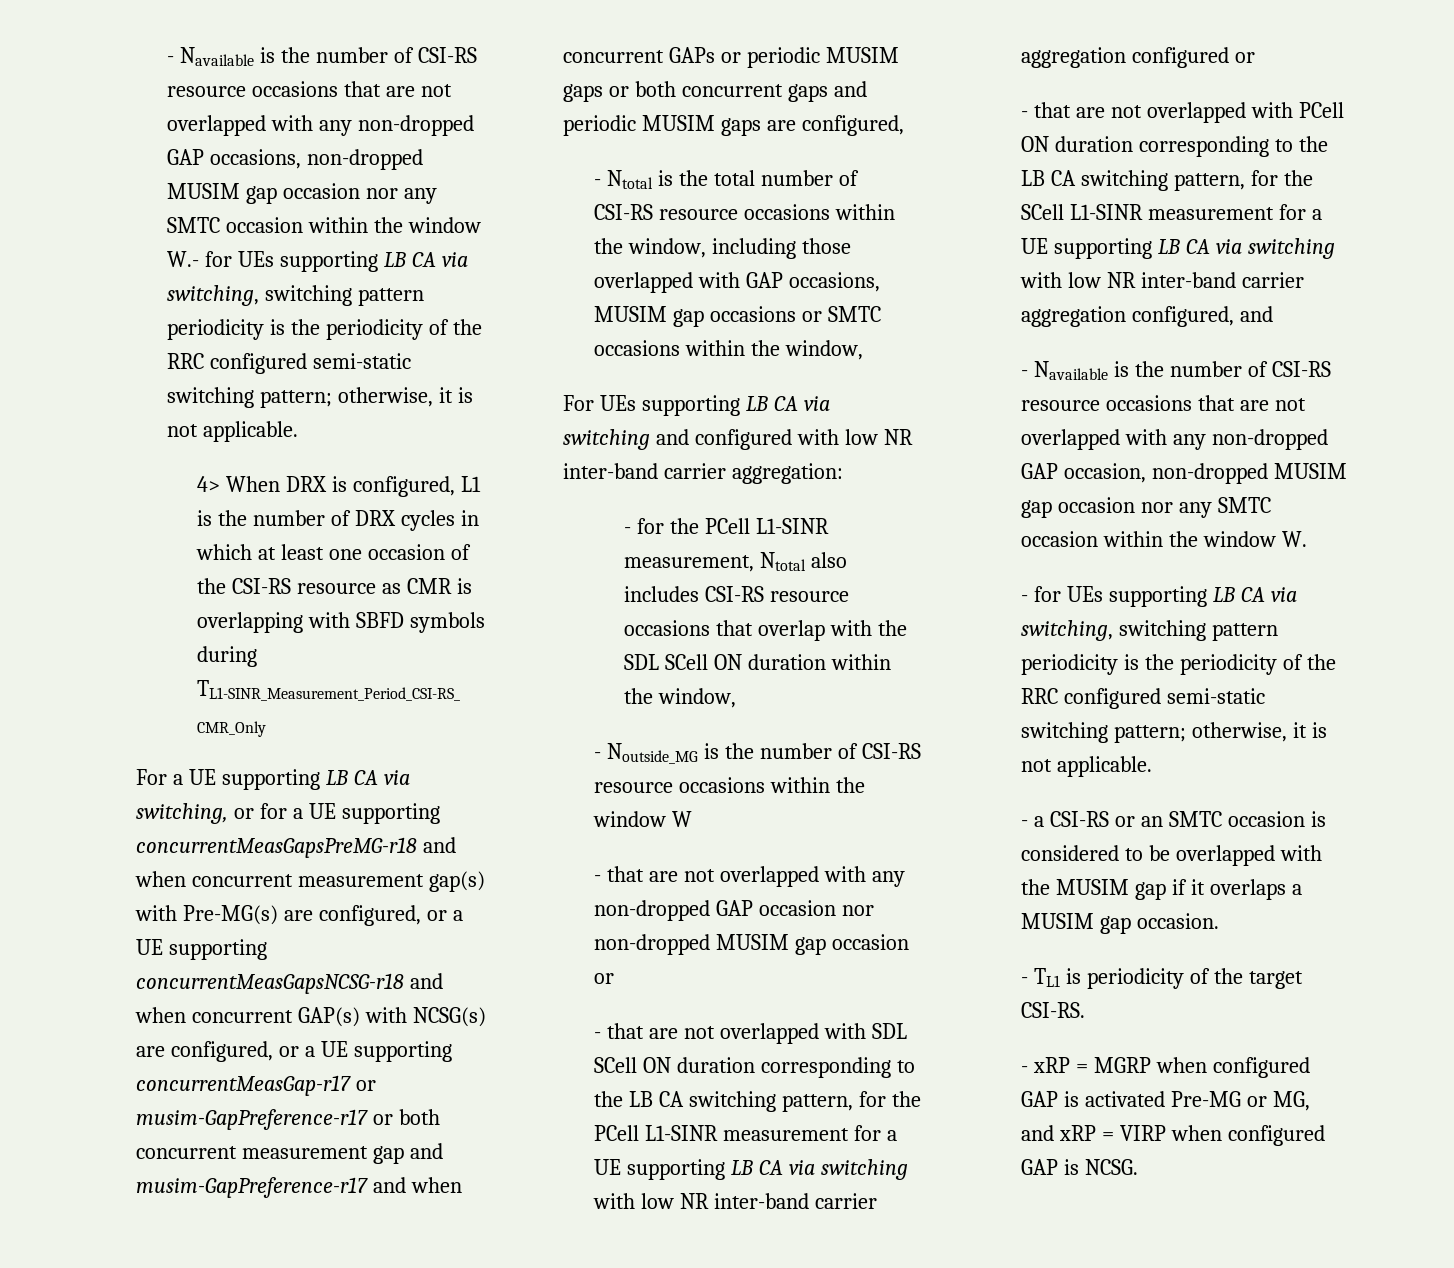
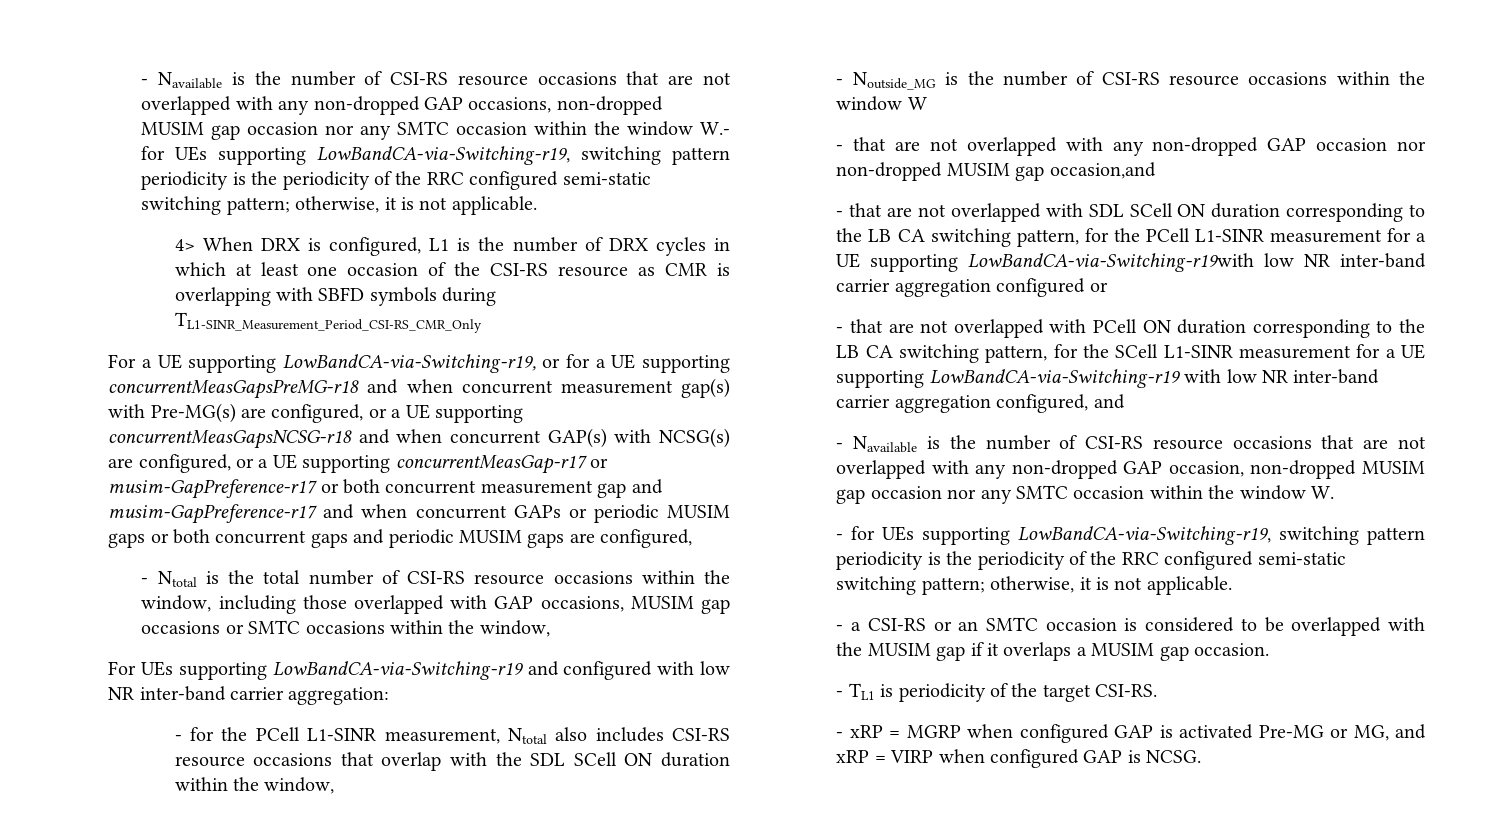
- - Navailable is the number of CSI-RS resource occasions that are not overlapped with any non-dropped GAP occasions, non-dropped MUSIM gap occasion nor any SMTC occasion within the window W.- for UEs supporting LB CA via switching, switching pattern periodicity is the periodicity of the RRC configured semi-static switching pattern; otherwise, it is not applicable.
+ - Navailable is the number of CSI-RS resource occasions that are not overlapped with any non-dropped GAP occasions, non-dropped MUSIM gap occasion nor any SMTC occasion within the window W.- for UEs supporting LowBandCA-via-Switching-r19, switching pattern periodicity is the periodicity of the RRC configured semi-static switching pattern; otherwise, it is not applicable.
- For a UE supporting LB CA via switching, or for a UE supporting concurrentMeasGapsPreMG-r18 and when concurrent measurement gap(s) with Pre-MG(s) are configured, or a UE supporting concurrentMeasGapsNCSG-r18 and when concurrent GAP(s) with NCSG(s) are configured, or a UE supporting concurrentMeasGap-r17 or musim-GapPreference-r17 or both concurrent measurement gap and musim-GapPreference-r17 and when concurrent GAPs or periodic MUSIM gaps or both concurrent gaps and periodic MUSIM gaps are configured,
+ For a UE supporting LowBandCA-via-Switching-r19, or for a UE supporting concurrentMeasGapsPreMG-r18 and when concurrent measurement gap(s) with Pre-MG(s) are configured, or a UE supporting concurrentMeasGapsNCSG-r18 and when concurrent GAP(s) with NCSG(s) are configured, or a UE supporting concurrentMeasGap-r17 or musim-GapPreference-r17 or both concurrent measurement gap and musim-GapPreference-r17 and when concurrent GAPs or periodic MUSIM gaps or both concurrent gaps and periodic MUSIM gaps are configured,
- For UEs supporting LB CA via switching and configured with low NR inter-band carrier aggregation:
+ For UEs supporting LowBandCA-via-Switching-r19 and configured with low NR inter-band carrier aggregation:
- - that are not overlapped with any non-dropped GAP occasion nor non-dropped MUSIM gap occasion or
+ - that are not overlapped with any non-dropped GAP occasion nor non-dropped MUSIM gap occasion,and
- - that are not overlapped with SDL SCell ON duration corresponding to the LB CA switching pattern, for the PCell L1-SINR measurement for a UE supporting LB CA via switching with low NR inter-band carrier aggregation configured or
+ - that are not overlapped with SDL SCell ON duration corresponding to the LB CA switching pattern, for the PCell L1-SINR measurement for a UE supporting LowBandCA-via-Switching-r19with low NR inter-band carrier aggregation configured or
- - that are not overlapped with PCell ON duration corresponding to the LB CA switching pattern, for the SCell L1-SINR measurement for a UE supporting LB CA via switching with low NR inter-band carrier aggregation configured, and
+ - that are not overlapped with PCell ON duration corresponding to the LB CA switching pattern, for the SCell L1-SINR measurement for a UE supporting LowBandCA-via-Switching-r19 with low NR inter-band carrier aggregation configured, and
- - for UEs supporting LB CA via switching, switching pattern periodicity is the periodicity of the RRC configured semi-static switching pattern; otherwise, it is not applicable.
+ - for UEs supporting LowBandCA-via-Switching-r19, switching pattern periodicity is the periodicity of the RRC configured semi-static switching pattern; otherwise, it is not applicable.

